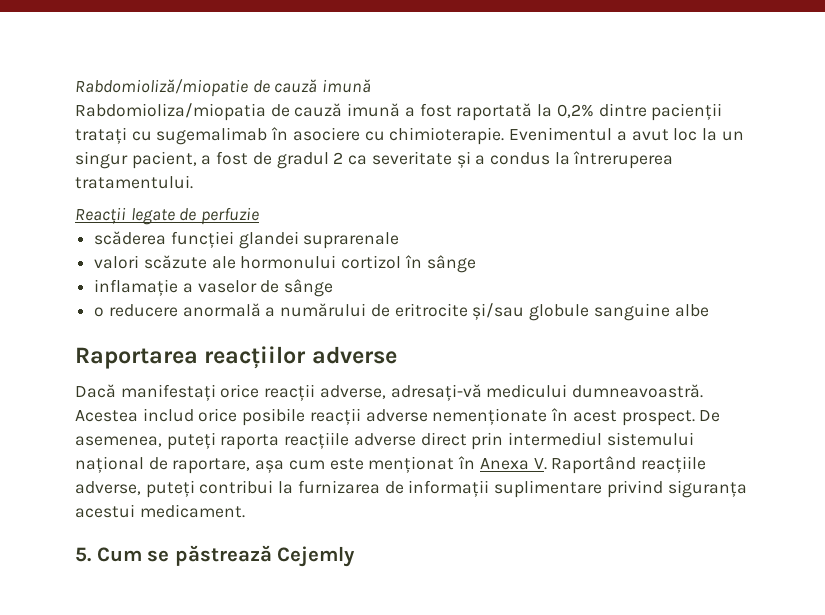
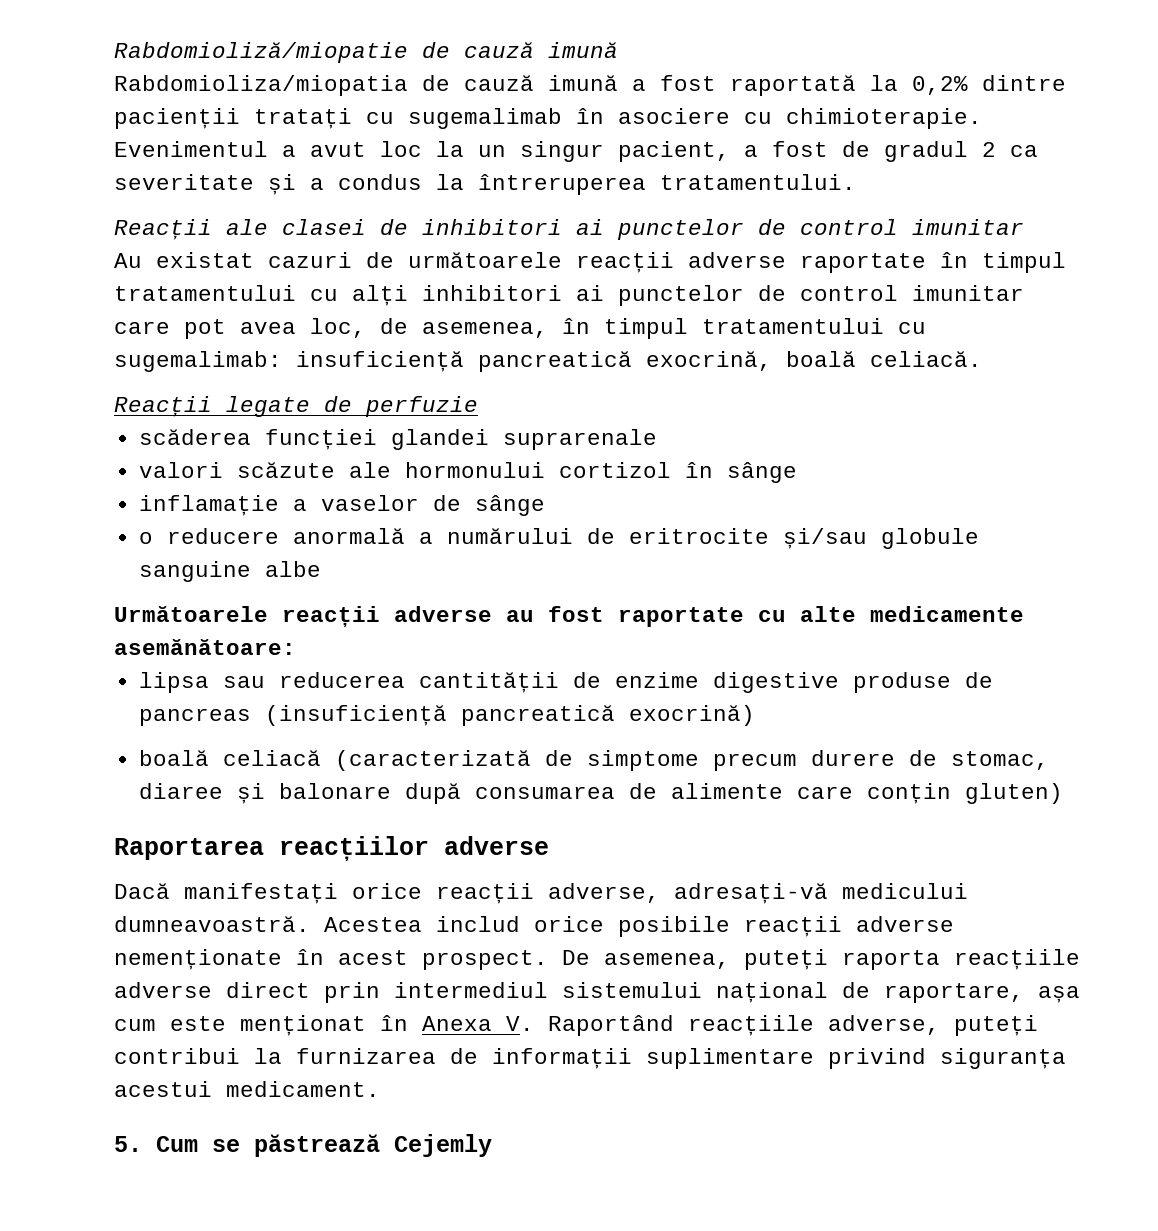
+ Reacții ale clasei de inhibitori ai punctelor de control imunitar
+ Au existat cazuri de următoarele reacții adverse raportate în timpul tratamentului cu alți inhibitori ai punctelor de control imunitar care pot avea loc, de asemenea, în timpul tratamentului cu sugemalimab: insuficiență pancreatică exocrină, boală celiacă.
+ Următoarele reacții adverse au fost raportate cu alte medicamente asemănătoare:
+ lipsa sau reducerea cantității de enzime digestive produse de pancreas (insuficiență pancreatică exocrină)
+ boală celiacă (caracterizată de simptome precum durere de stomac, diaree și balonare după consumarea de alimente care conțin gluten)

